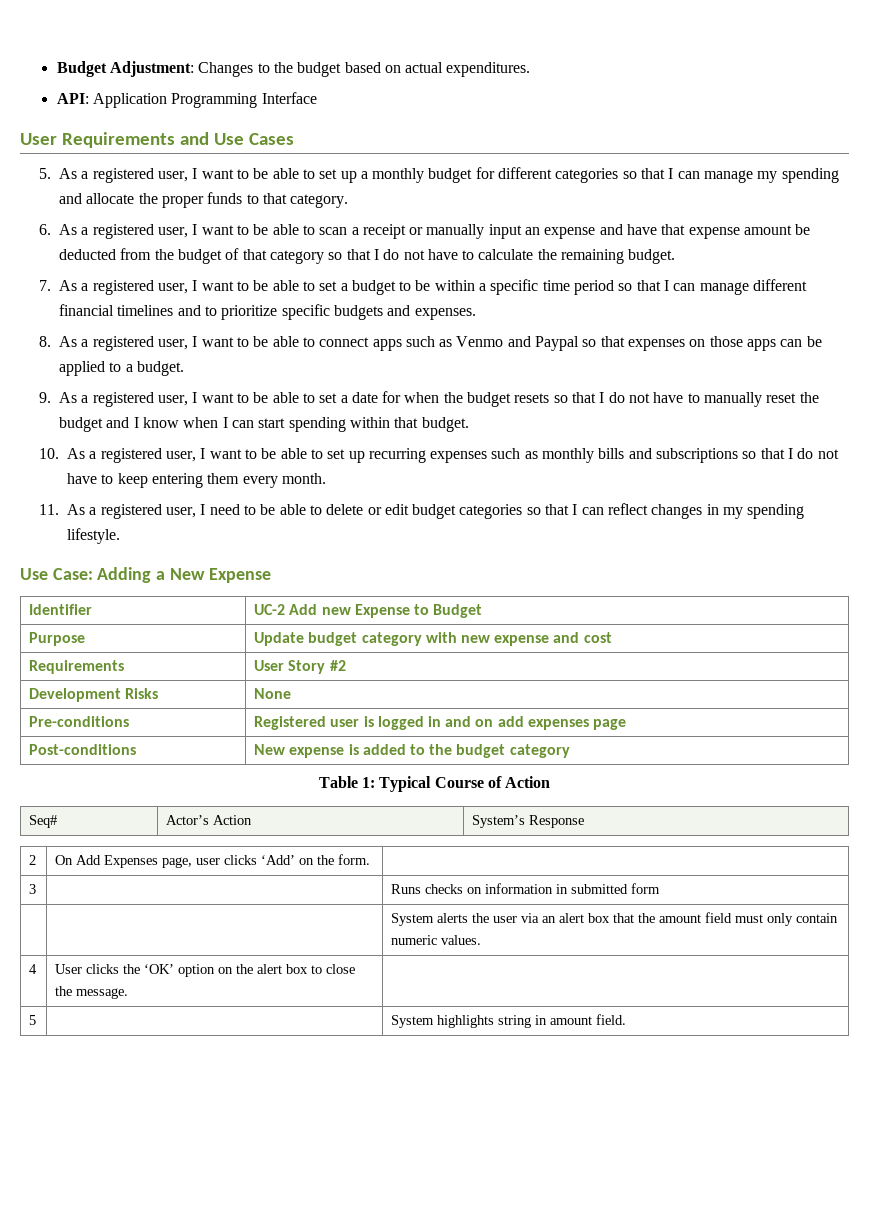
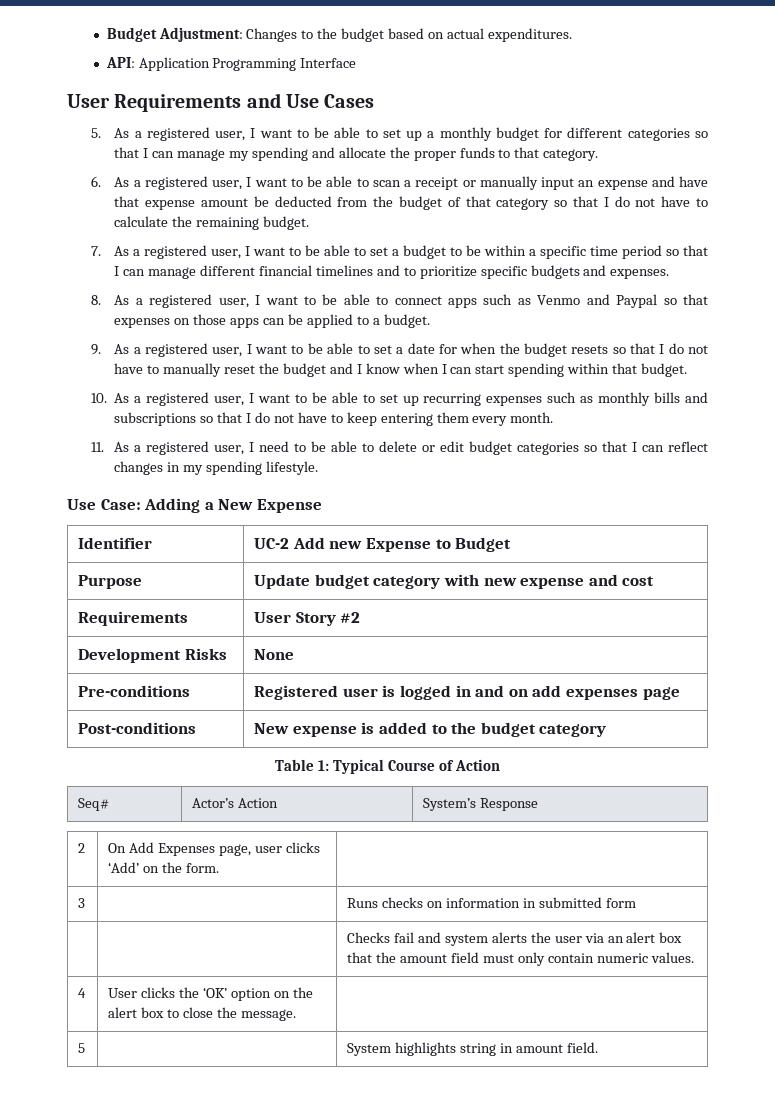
- | | System alerts the user via an alert box that the amount field must only contain numeric values.
+ | | Checks fail and system alerts the user via an alert box that the amount field must only contain numeric values.

